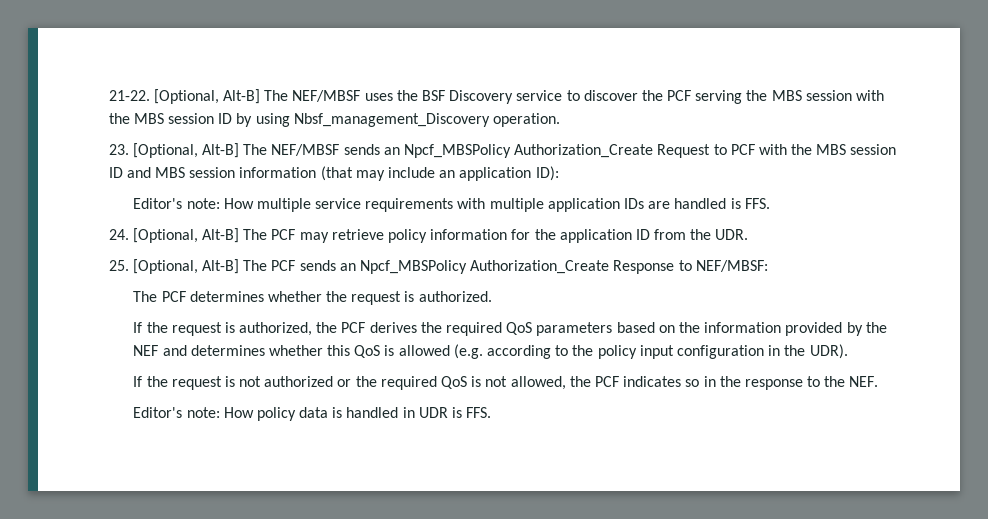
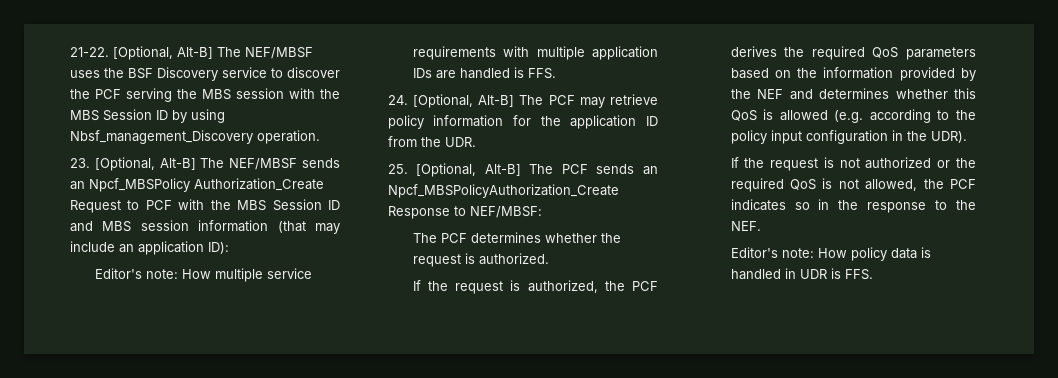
- [Optional, Alt-B] The NEF/MBSF uses the BSF Discovery service to discover the PCF serving the MBS session with the MBS session ID by using Nbsf_management_Discovery operation.
+ [Optional, Alt-B] The NEF/MBSF uses the BSF Discovery service to discover the PCF serving the MBS session with the MBS Session ID by using Nbsf_management_Discovery operation.
- 23. [Optional, Alt-B] The NEF/MBSF sends an Npcf_MBSPolicy Authorization_Create Request to PCF with the MBS session ID and MBS session information (that may include an application ID):
+ 23. [Optional, Alt-B] The NEF/MBSF sends an Npcf_MBSPolicy Authorization_Create Request to PCF with the MBS Session ID and MBS session information (that may include an application ID):
- 25. [Optional, Alt-B] The PCF sends an Npcf_MBSPolicy Authorization_Create Response to NEF/MBSF:
+ 25. [Optional, Alt-B] The PCF sends an Npcf_MBSPolicyAuthorization_Create Response to NEF/MBSF:

